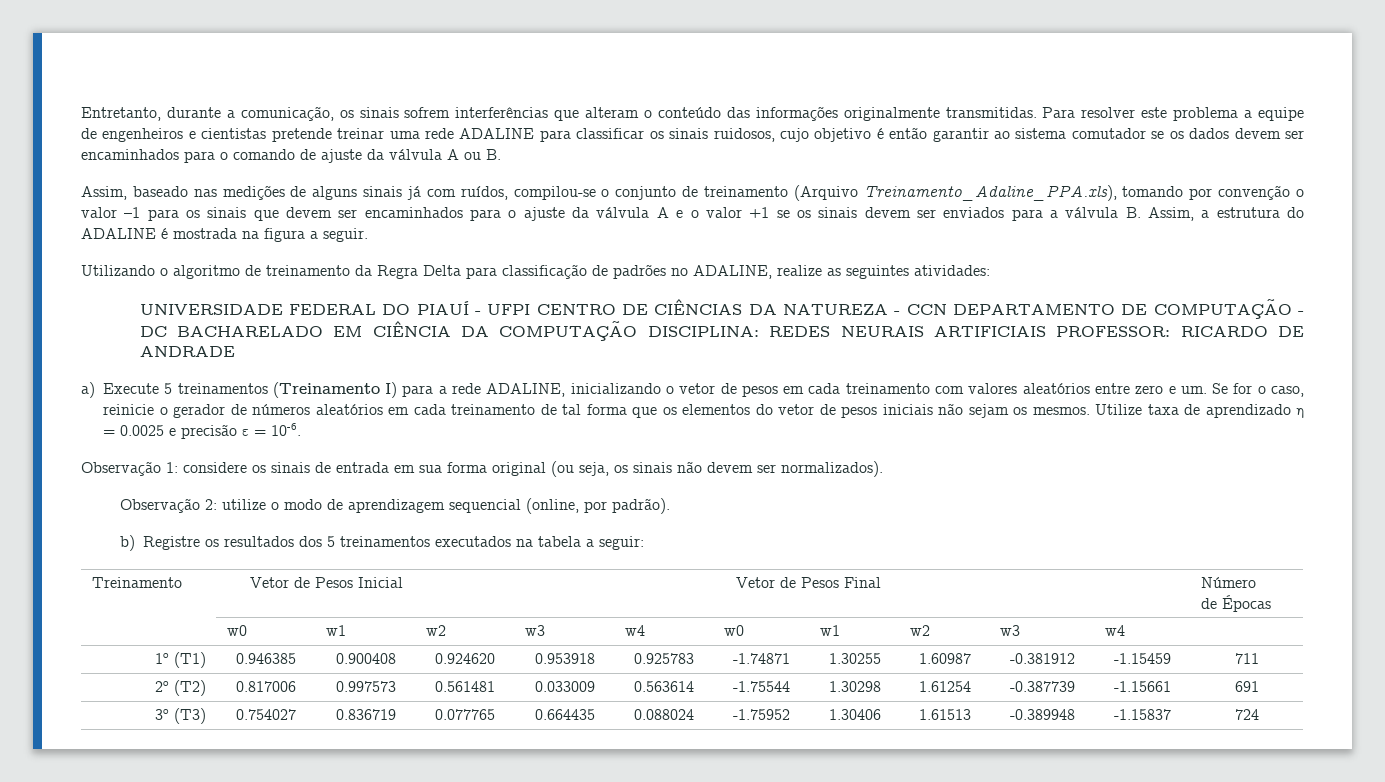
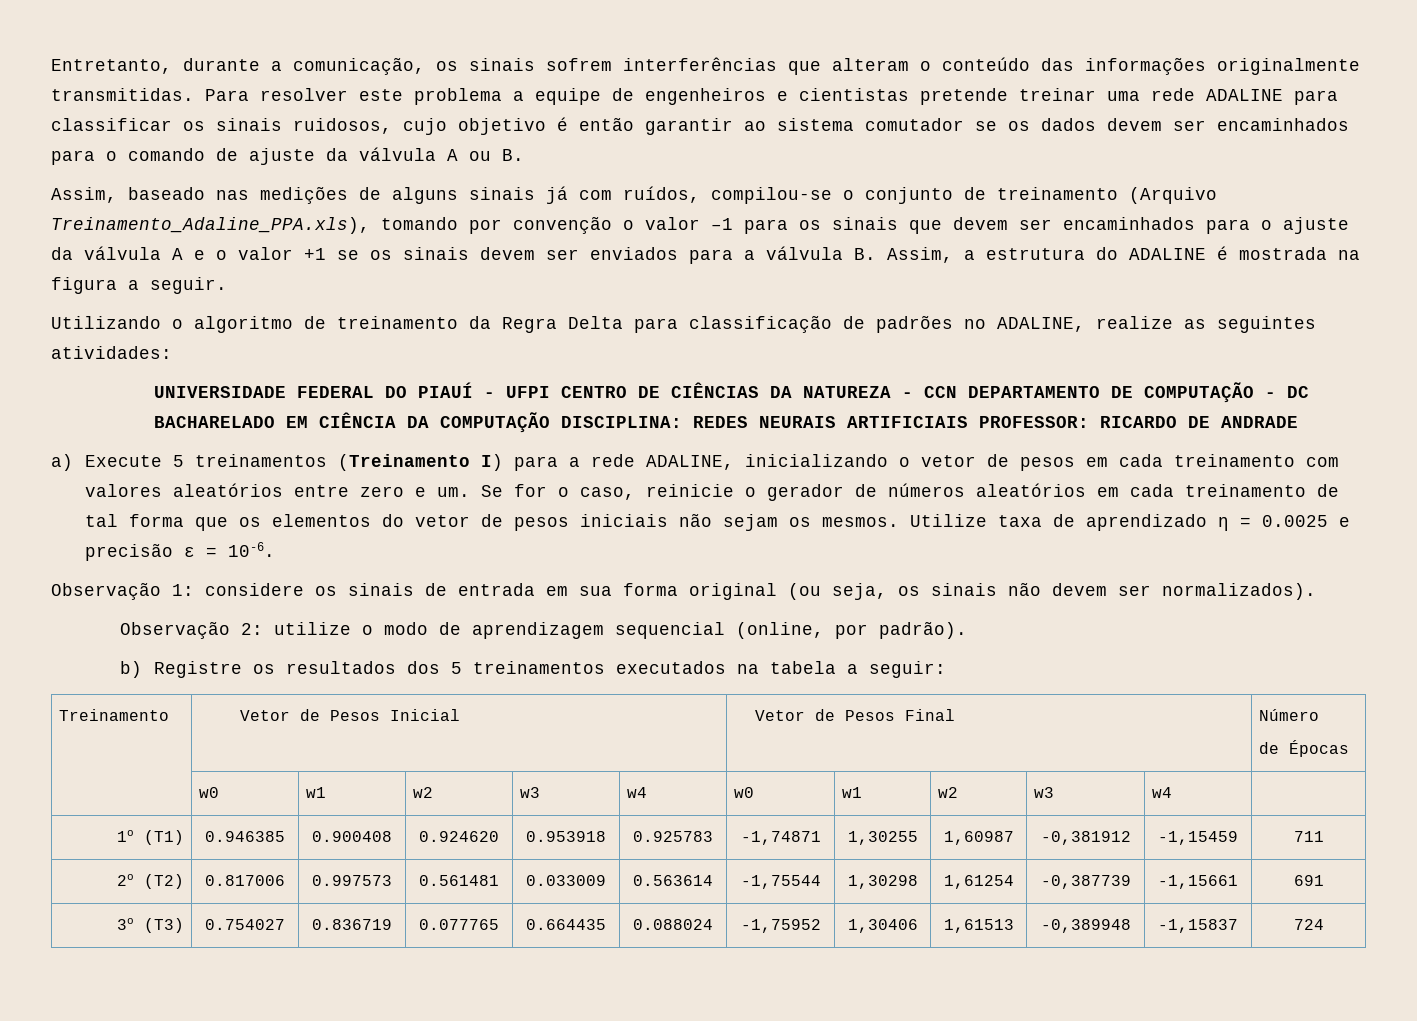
- 1o (T1) | 0.946385 | 0.900408 | 0.924620 | 0.953918 | 0.925783 | -1.74871 | 1.30255 | 1.60987 | -0.381912 | -1.15459 | 711
+ 1o (T1) | 0.946385 | 0.900408 | 0.924620 | 0.953918 | 0.925783 | -1,74871 | 1,30255 | 1,60987 | -0,381912 | -1,15459 | 711
- 2o (T2) | 0.817006 | 0.997573 | 0.561481 | 0.033009 | 0.563614 | -1.75544 | 1.30298 | 1.61254 | -0.387739 | -1.15661 | 691
+ 2o (T2) | 0.817006 | 0.997573 | 0.561481 | 0.033009 | 0.563614 | -1,75544 | 1,30298 | 1,61254 | -0,387739 | -1,15661 | 691
- 3o (T3) | 0.754027 | 0.836719 | 0.077765 | 0.664435 | 0.088024 | -1.75952 | 1.30406 | 1.61513 | -0.389948 | -1.15837 | 724
+ 3o (T3) | 0.754027 | 0.836719 | 0.077765 | 0.664435 | 0.088024 | -1,75952 | 1,30406 | 1,61513 | -0,389948 | -1,15837 | 724

